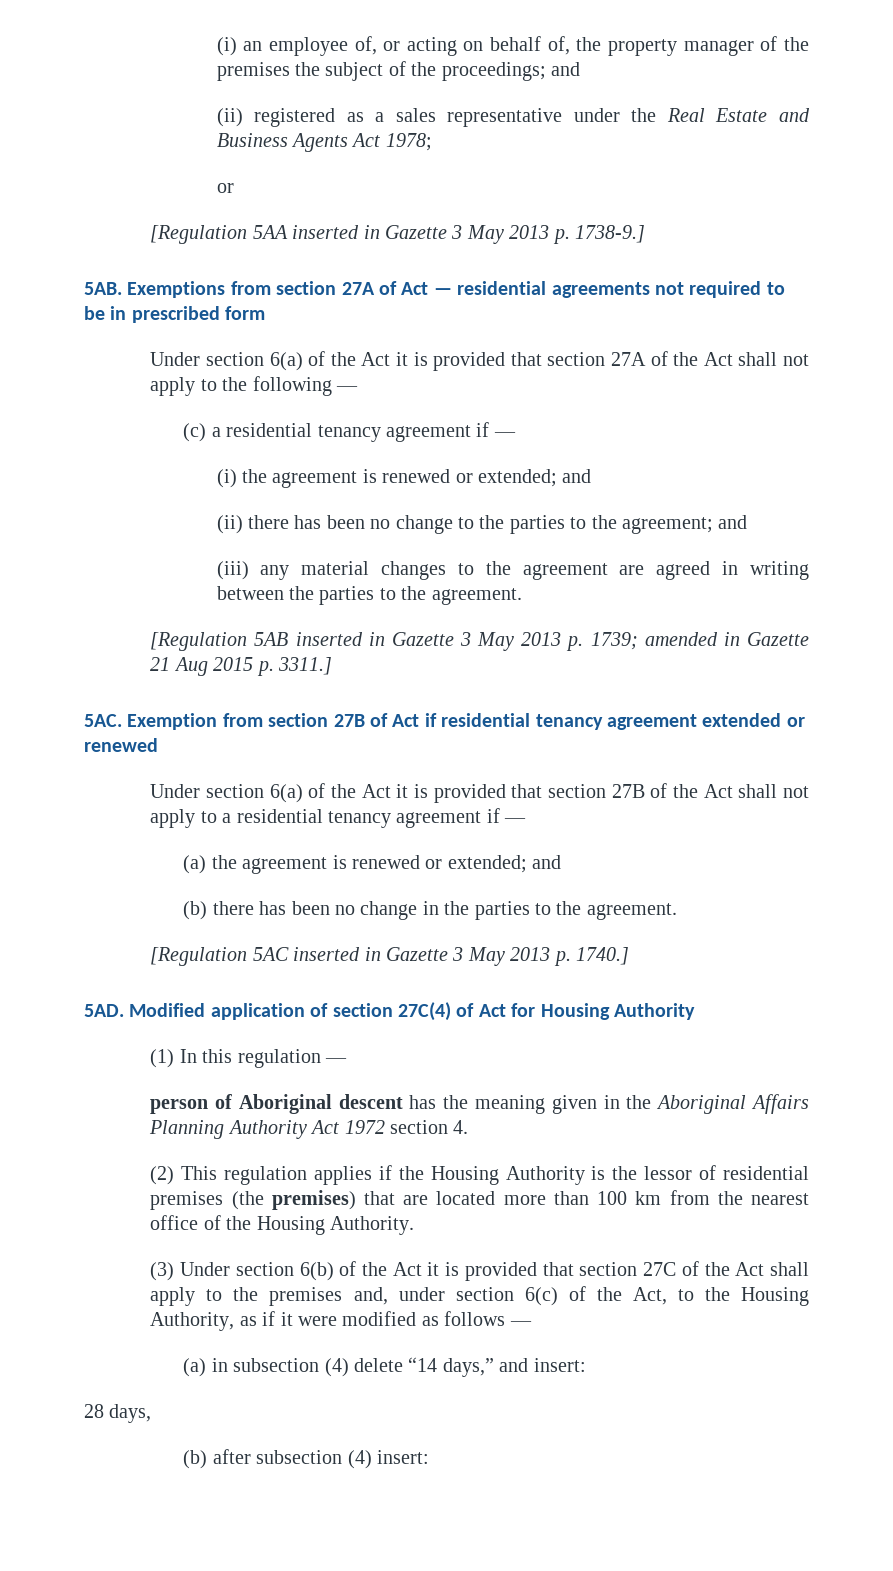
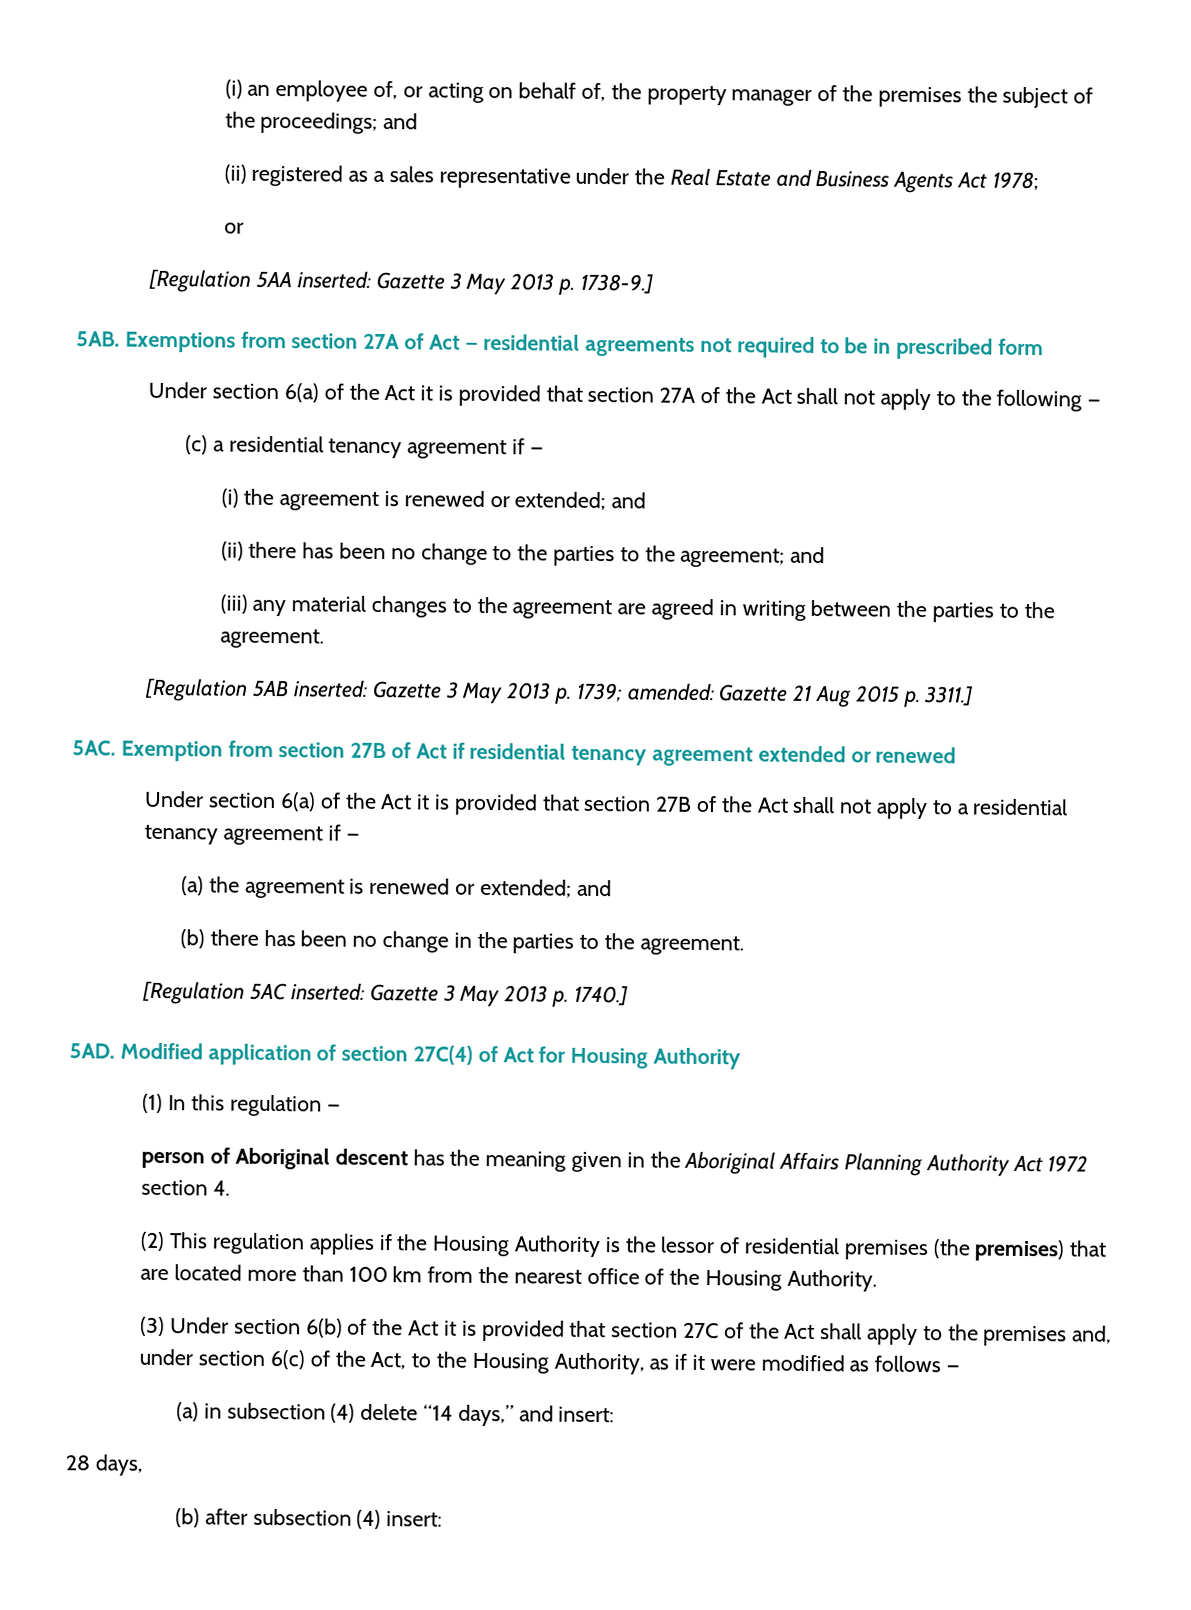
- [Regulation 5AA inserted in Gazette 3 May 2013 p. 1738-9.]
+ [Regulation 5AA inserted: Gazette 3 May 2013 p. 1738-9.]
- [Regulation 5AB inserted in Gazette 3 May 2013 p. 1739; amended in Gazette 21 Aug 2015 p. 3311.]
+ [Regulation 5AB inserted: Gazette 3 May 2013 p. 1739; amended: Gazette 21 Aug 2015 p. 3311.]
- [Regulation 5AC inserted in Gazette 3 May 2013 p. 1740.]
+ [Regulation 5AC inserted: Gazette 3 May 2013 p. 1740.]

